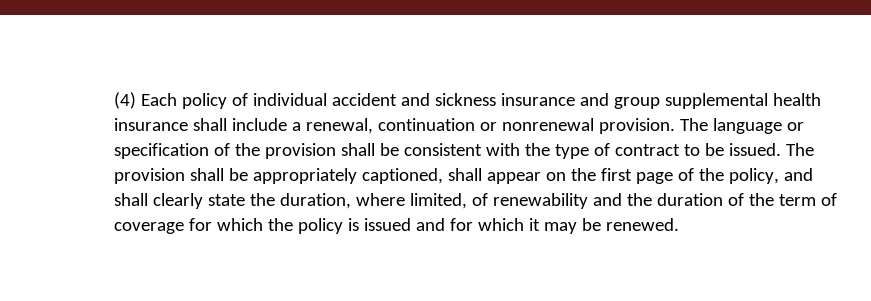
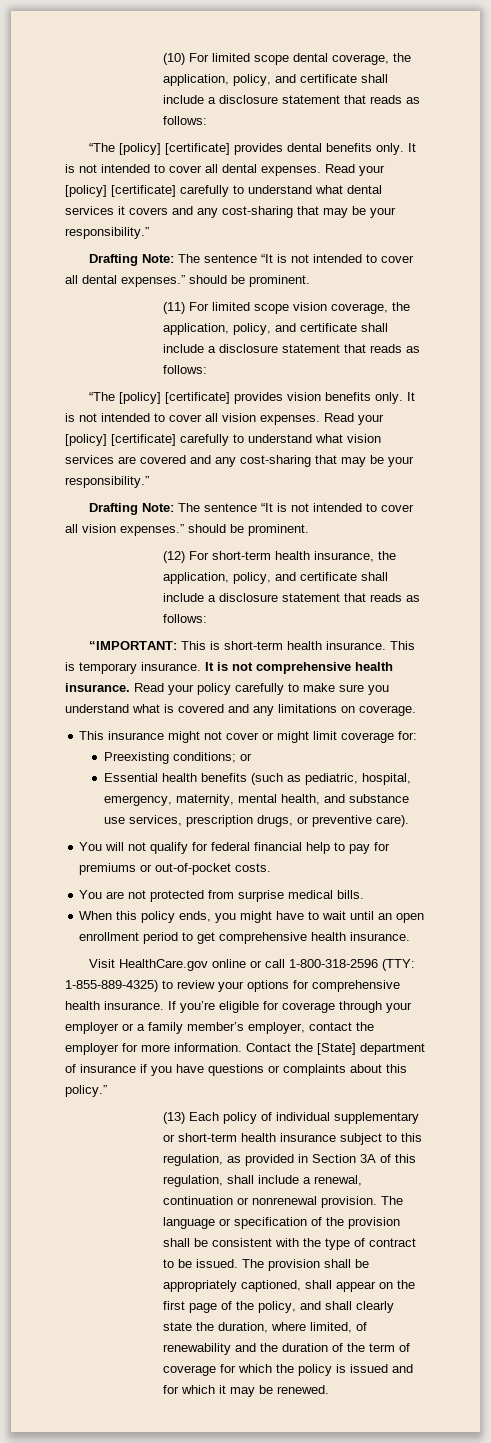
- (4) Each policy of individual accident and sickness insurance and group supplemental health insurance shall include a renewal, continuation or nonrenewal provision.
+ (10) For limited scope dental coverage, the application, policy, and certificate shall include a disclosure statement that reads as follows:
+ “The [policy] [certificate] provides dental benefits only. It is not intended to cover all dental expenses. Read your [policy] [certificate] carefully to understand what dental services it covers and any cost-sharing that may be your responsibility.”
+ Drafting Note: The sentence “It is not intended to cover all dental expenses.” should be prominent.
+ (11) For limited scope vision coverage, the application, policy, and certificate shall include a disclosure statement that reads as follows:
+ “The [policy] [certificate] provides vision benefits only. It is not intended to cover all vision expenses. Read your [policy] [certificate] carefully to understand what vision services are covered and any cost-sharing that may be your responsibility.”
+ Drafting Note: The sentence “It is not intended to cover all vision expenses.” should be prominent.
+ (12) For short-term health insurance, the application, policy, and certificate shall include a disclosure statement that reads as follows:
+ “IMPORTANT: This is short-term health insurance. This is temporary insurance. It is not comprehensive health insurance. Read your policy carefully to make sure you understand what is covered and any limitations on coverage.
+ This insurance might not cover or might limit coverage for:
+ Preexisting conditions; or
+ Essential health benefits (such as pediatric, hospital, emergency, maternity, mental health, and substance use services, prescription drugs, or preventive care).
+ You will not qualify for federal financial help to pay for premiums or out-of-pocket costs.
+ You are not protected from surprise medical bills.
+ When this policy ends, you might have to wait until an open enrollment period to get comprehensive health insurance.
+ Visit HealthCare.gov online or call 1-800-318-2596 (TTY: 1-855-889-4325) to review your options for comprehensive health insurance. If you’re eligible for coverage through your employer or a family member’s employer, contact the employer for more information. Contact the [State] department of insurance if you have questions or complaints about this policy.”
+ (13) Each policy of individual supplementary or short-term health insurance subject to this regulation, as provided in Section 3A of this regulation, shall include a renewal, continuation or nonrenewal provision.

